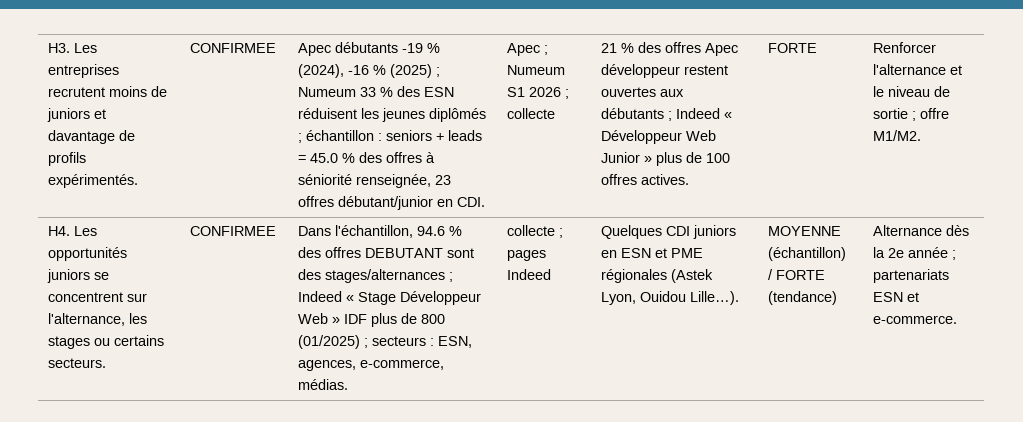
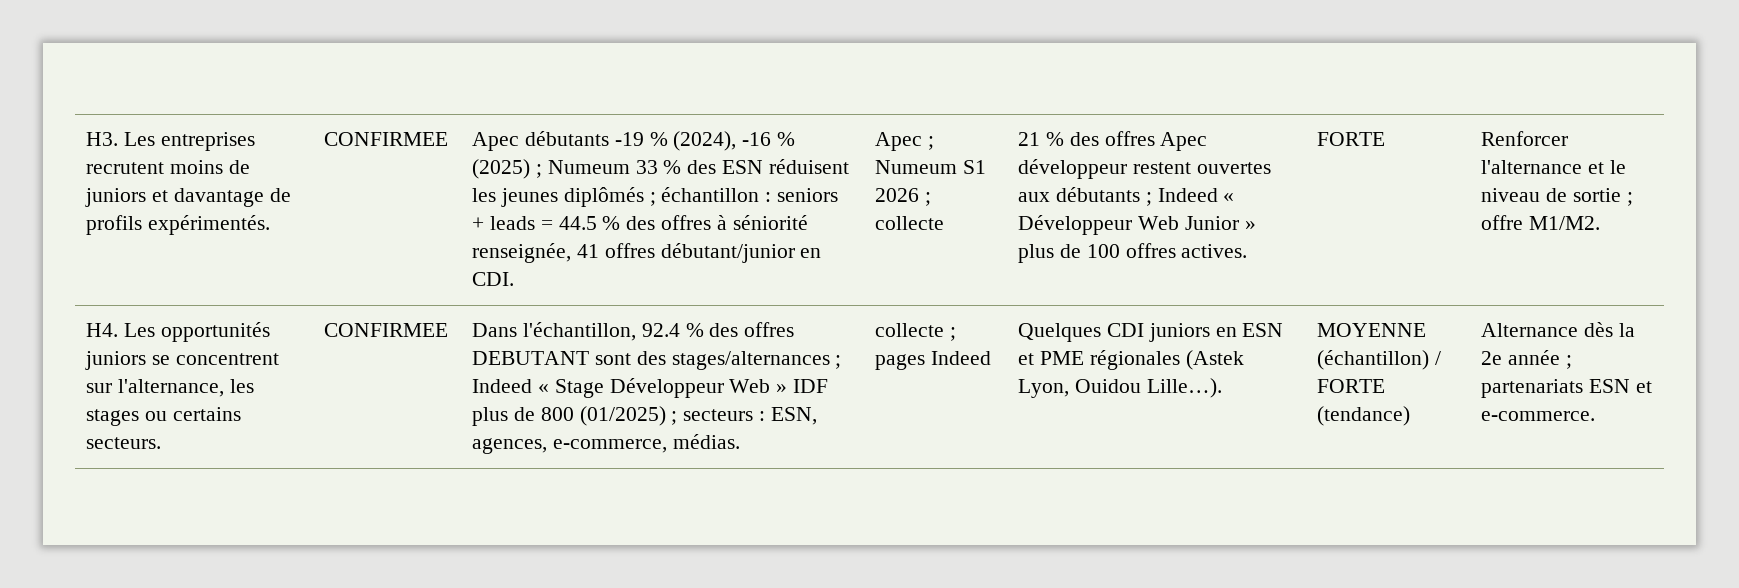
- Apec débutants -19 % (2024), -16 % (2025) ; Numeum 33 % des ESN réduisent les jeunes diplômés ; échantillon : seniors + leads = 45.0 % des offres à séniorité renseignée, 23 offres débutant/junior en CDI.
+ Apec débutants -19 % (2024), -16 % (2025) ; Numeum 33 % des ESN réduisent les jeunes diplômés ; échantillon : seniors + leads = 44.5 % des offres à séniorité renseignée, 41 offres débutant/junior en CDI.
- Dans l'échantillon, 94.6 % des offres DEBUTANT sont des stages/alternances ; Indeed « Stage Développeur Web » IDF plus de 800 (01/2025) ; secteurs : ESN, agences, e-commerce, médias.
+ Dans l'échantillon, 92.4 % des offres DEBUTANT sont des stages/alternances ; Indeed « Stage Développeur Web » IDF plus de 800 (01/2025) ; secteurs : ESN, agences, e-commerce, médias.

